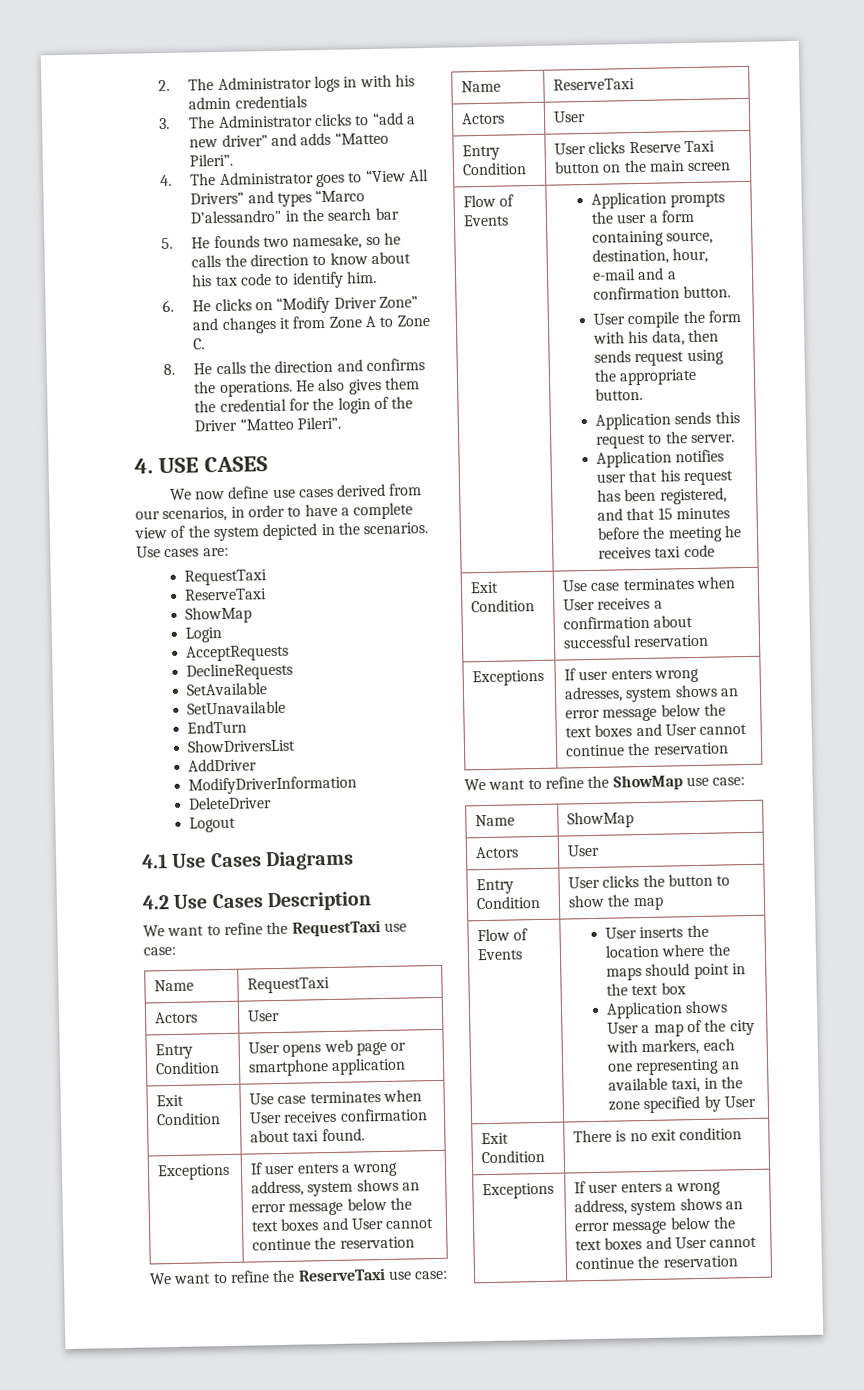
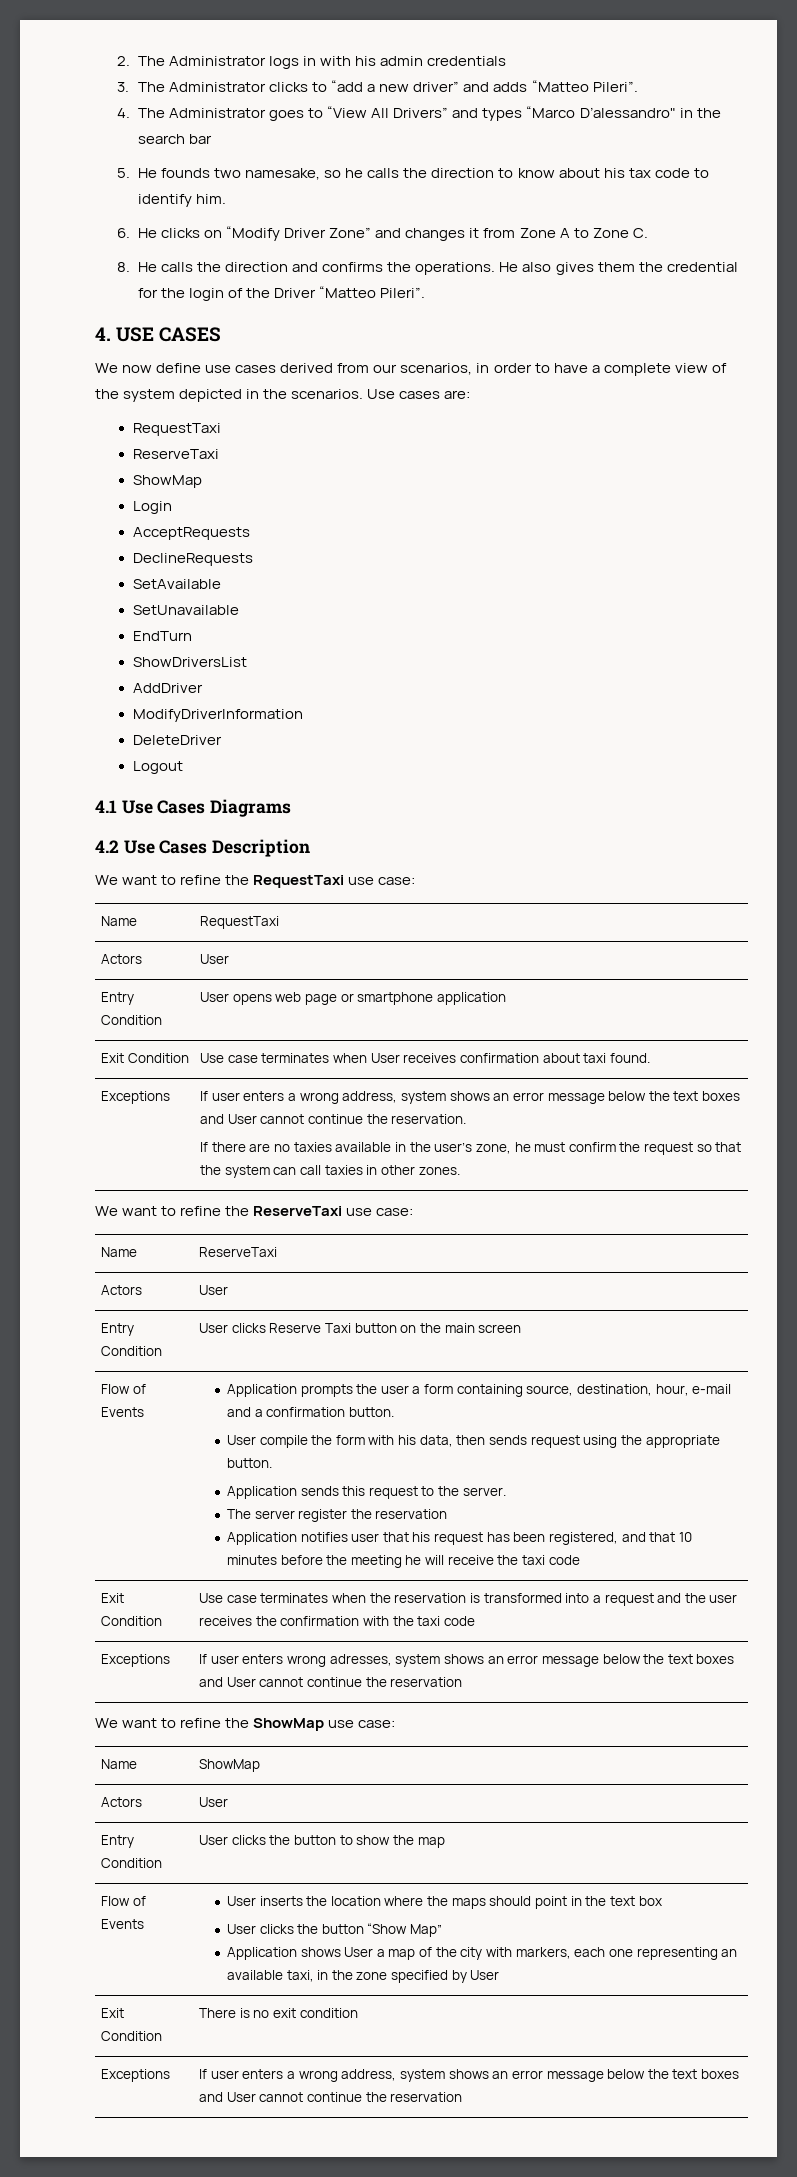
  Exit Condition | Use case terminates when User receives confirmation about taxi found.
- Exceptions | If user enters a wrong address, system shows an error message below the text boxes and User cannot continue the reservation
+ Exceptions | If user enters a wrong address, system shows an error message below the text boxes and User cannot continue the reservation.
+ If there are no taxies available in the user’s zone, he must confirm the request so that the system can call taxies in other zones.
+ The server register the reservation
- Application notifies user that his request has been registered, and that 15 minutes before the meeting he receives taxi code
+ Application notifies user that his request has been registered, and that 10 minutes before the meeting he will receive the taxi code
- Exit Condition | Use case terminates when User receives a confirmation about successful reservation
+ Exit Condition | Use case terminates when the reservation is transformed into a request and the user receives the confirmation with the taxi code
+ User clicks the button “Show Map”

